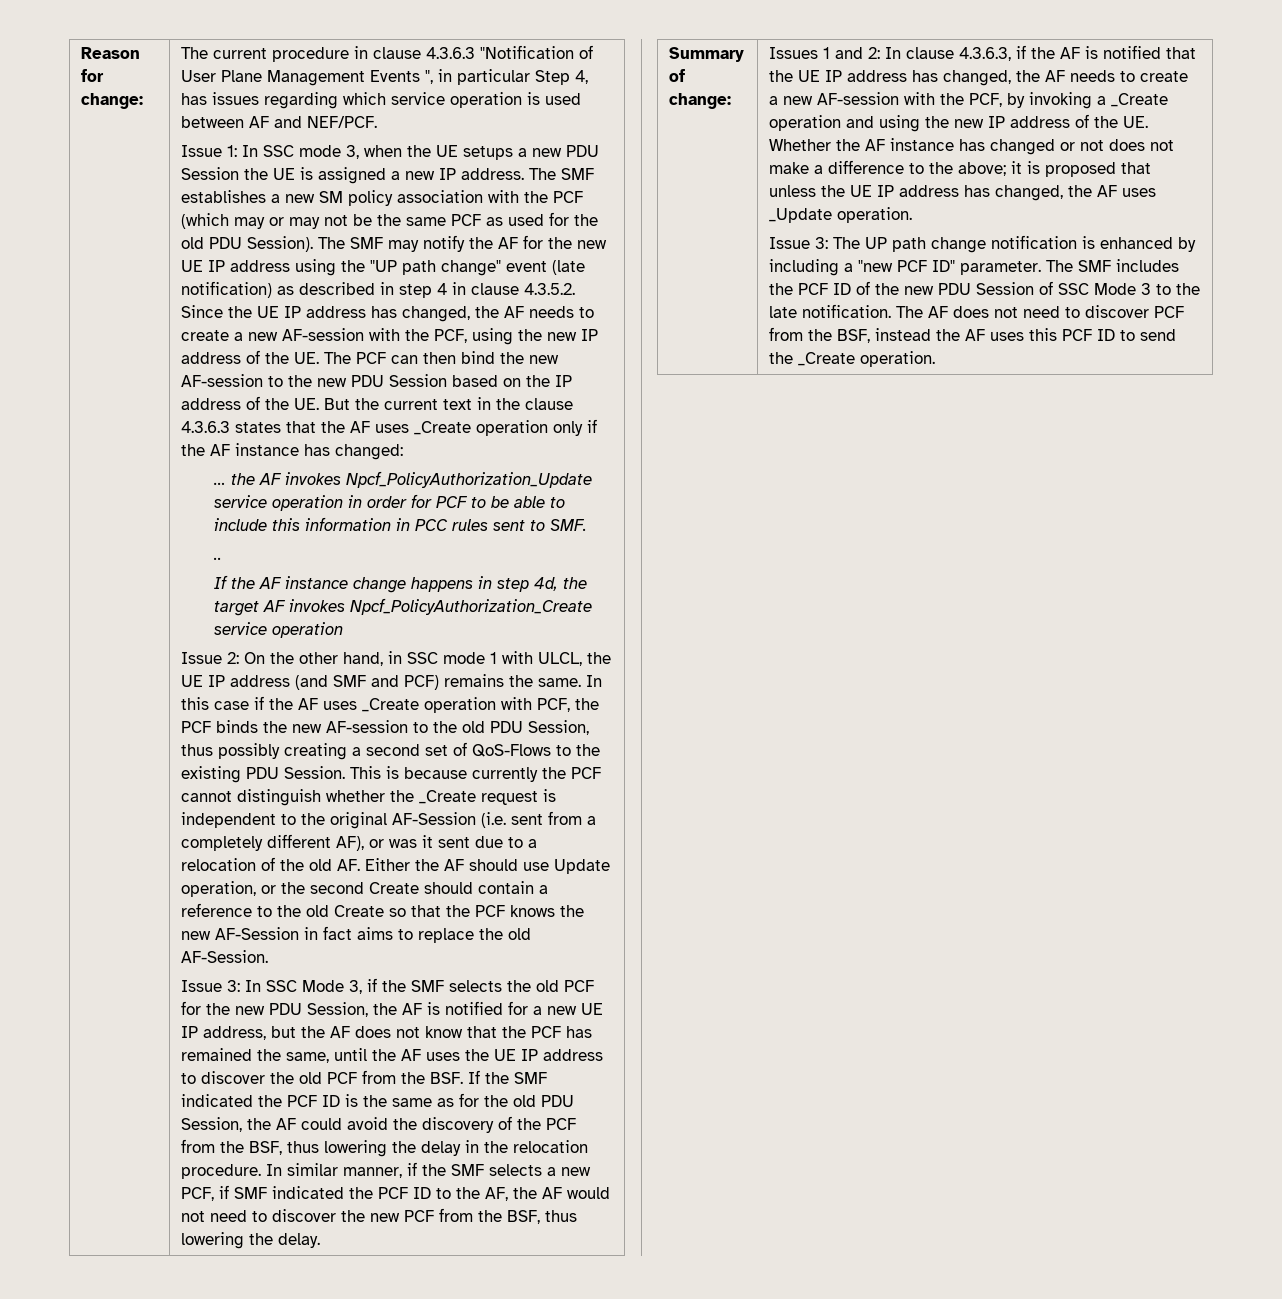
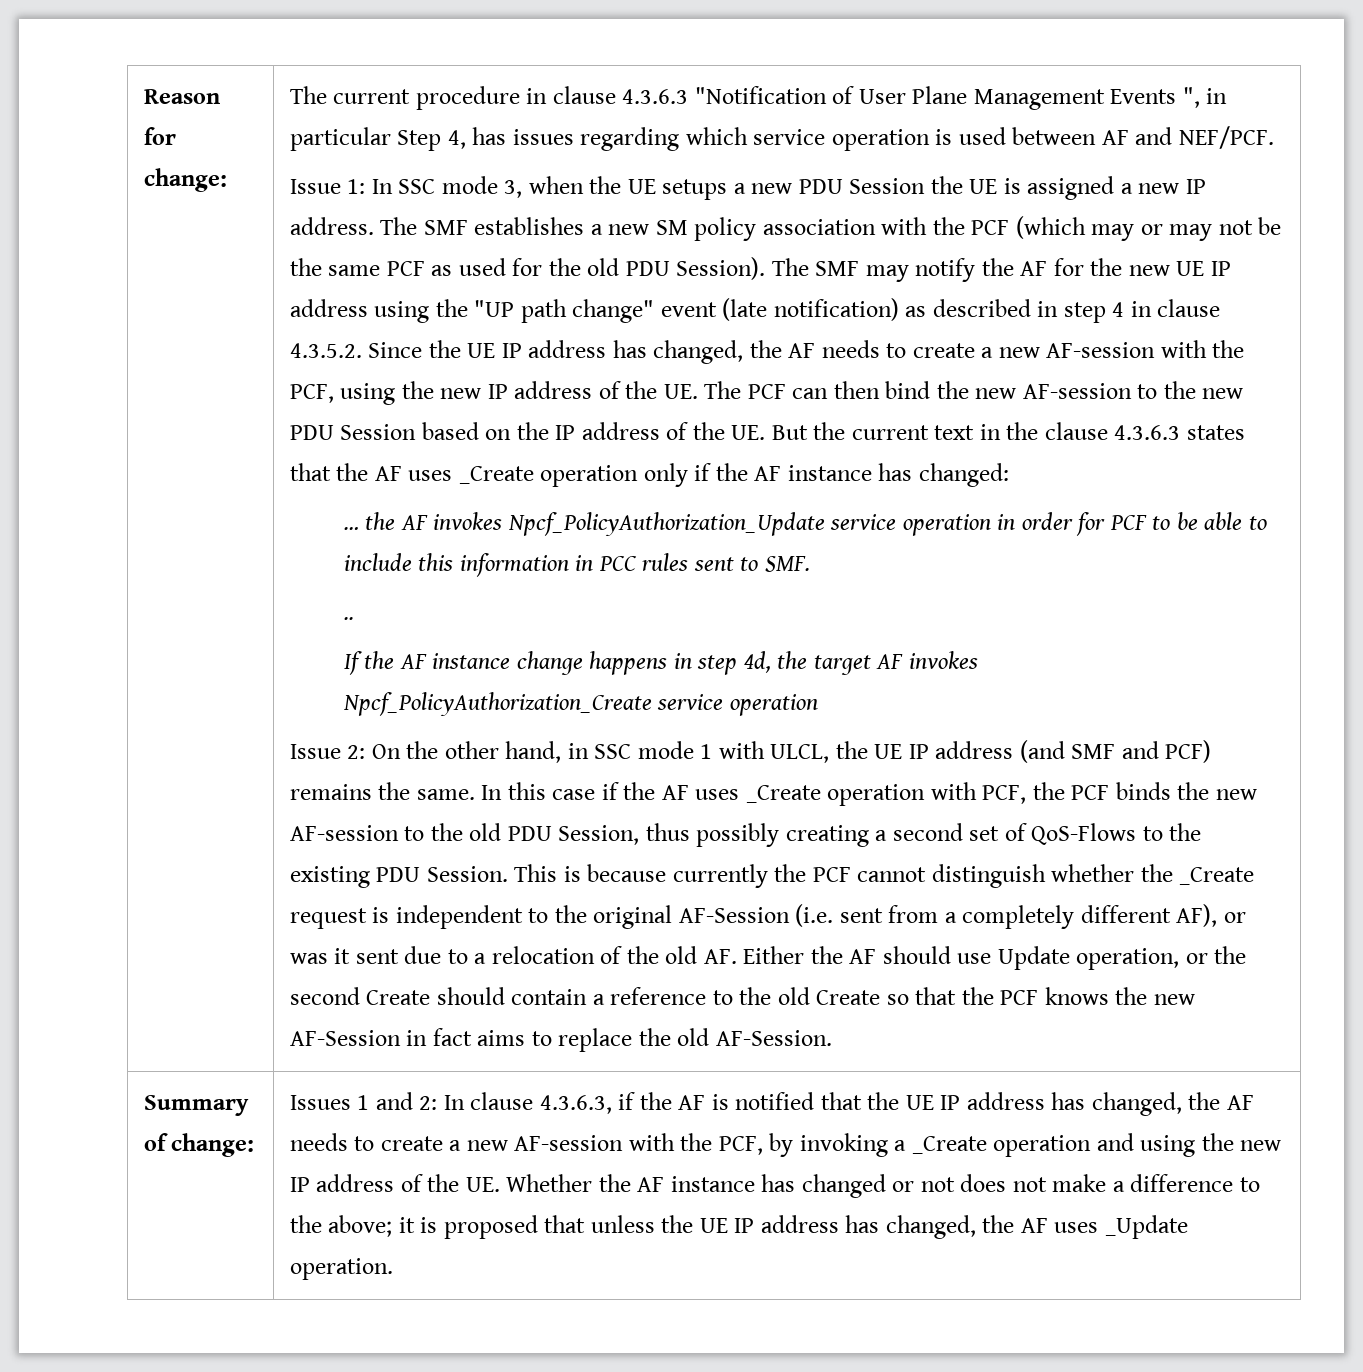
- Issue 3: In SSC Mode 3, if the SMF selects the old PCF for the new PDU Session, the AF is notified for a new UE IP address, but the AF does not know that the PCF has remained the same, until the AF uses the UE IP address to discover the old PCF from the BSF. If the SMF indicated the PCF ID is the same as for the old PDU Session, the AF could avoid the discovery of the PCF from the BSF, thus lowering the delay in the relocation procedure. In similar manner, if the SMF selects a new PCF, if SMF indicated the PCF ID to the AF, the AF would not need to discover the new PCF from the BSF, thus lowering the delay.
- Issue 3: The UP path change notification is enhanced by including a "new PCF ID" parameter. The SMF includes the PCF ID of the new PDU Session of SSC Mode 3 to the late notification. The AF does not need to discover PCF from the BSF, instead the AF uses this PCF ID to send the _Create operation.

